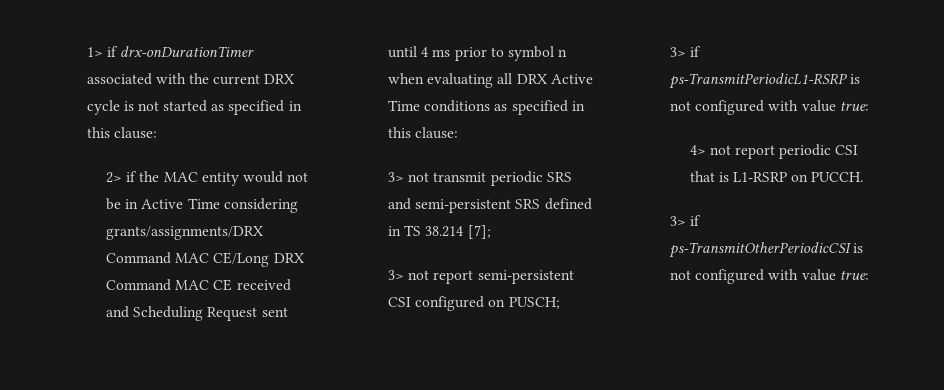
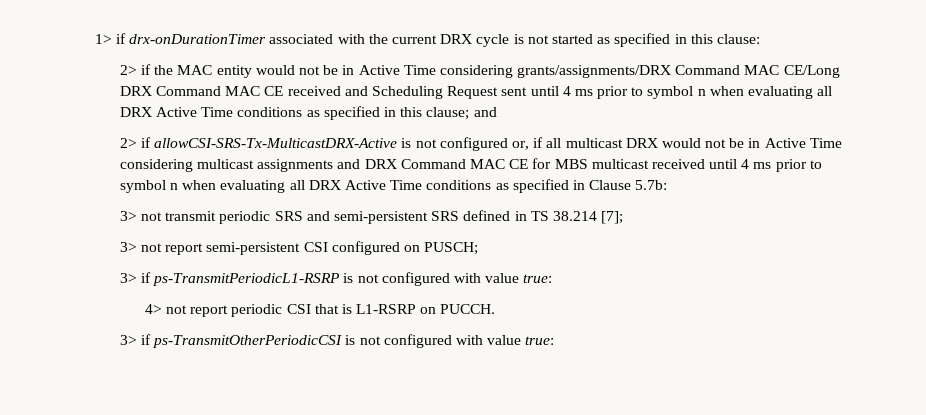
- 2> if the MAC entity would not be in Active Time considering grants/assignments/DRX Command MAC CE/Long DRX Command MAC CE received and Scheduling Request sent until 4 ms prior to symbol n when evaluating all DRX Active Time conditions as specified in this clause:
+ 2> if the MAC entity would not be in Active Time considering grants/assignments/DRX Command MAC CE/Long DRX Command MAC CE received and Scheduling Request sent until 4 ms prior to symbol n when evaluating all DRX Active Time conditions as specified in this clause; and
+ 2> if allowCSI-SRS-Tx-MulticastDRX-Active is not configured or, if all multicast DRX would not be in Active Time considering multicast assignments and DRX Command MAC CE for MBS multicast received until 4 ms prior to symbol n when evaluating all DRX Active Time conditions as specified in Clause 5.7b:

